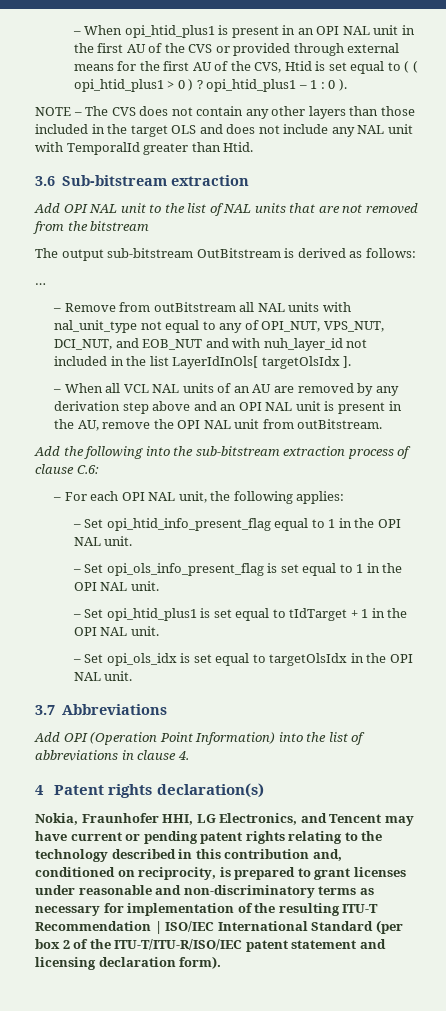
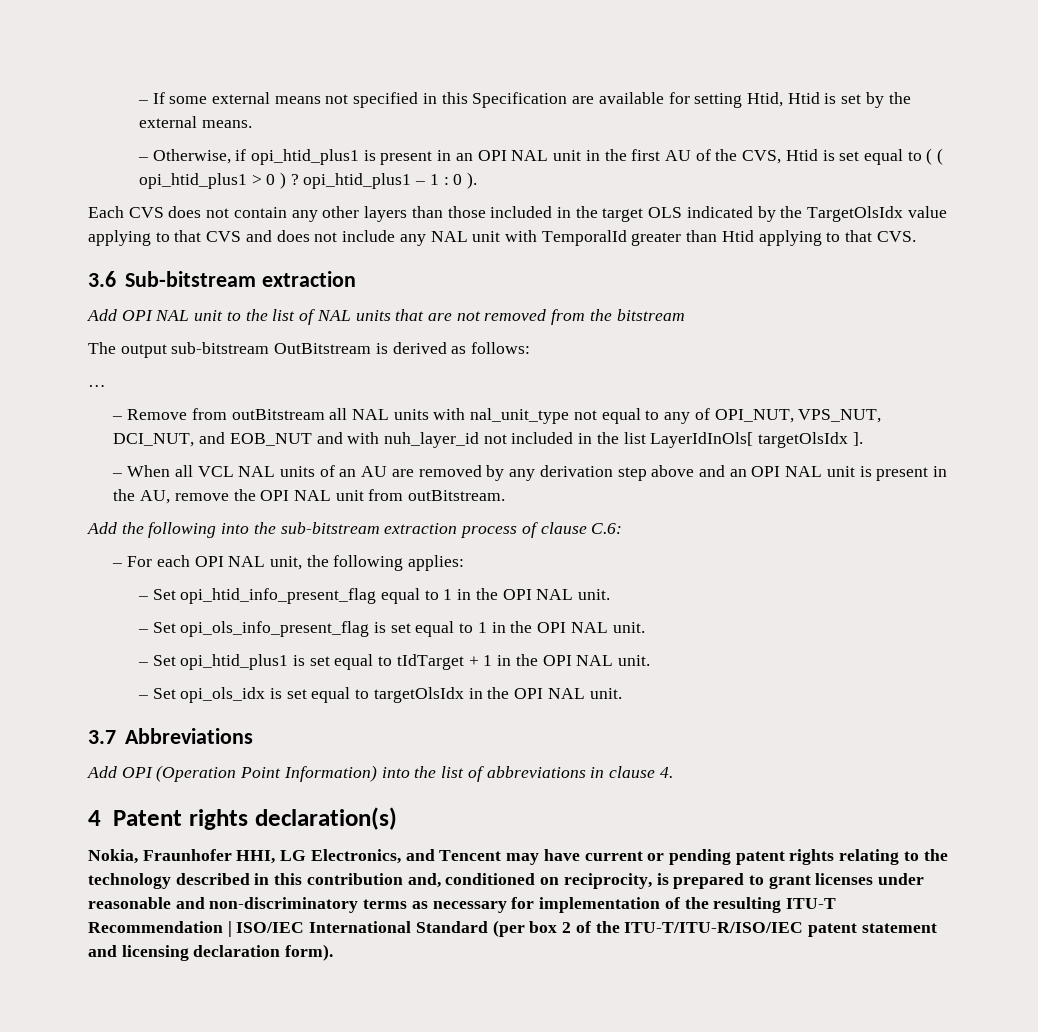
- – When opi_htid_plus1 is present in an OPI NAL unit in the first AU of the CVS or provided through external means for the first AU of the CVS, Htid is set equal to ( ( opi_htid_plus1 > 0 ) ? opi_htid_plus1 – 1 : 0 ).
+ – If some external means not specified in this Specification are available for setting Htid, Htid is set by the external means.
+ – Otherwise, if opi_htid_plus1 is present in an OPI NAL unit in the first AU of the CVS, Htid is set equal to ( ( opi_htid_plus1 > 0 ) ? opi_htid_plus1 – 1 : 0 ).
- NOTE – The CVS does not contain any other layers than those included in the target OLS and does not include any NAL unit with TemporalId greater than Htid.
+ Each CVS does not contain any other layers than those included in the target OLS indicated by the TargetOlsIdx value applying to that CVS and does not include any NAL unit with TemporalId greater than Htid applying to that CVS.

